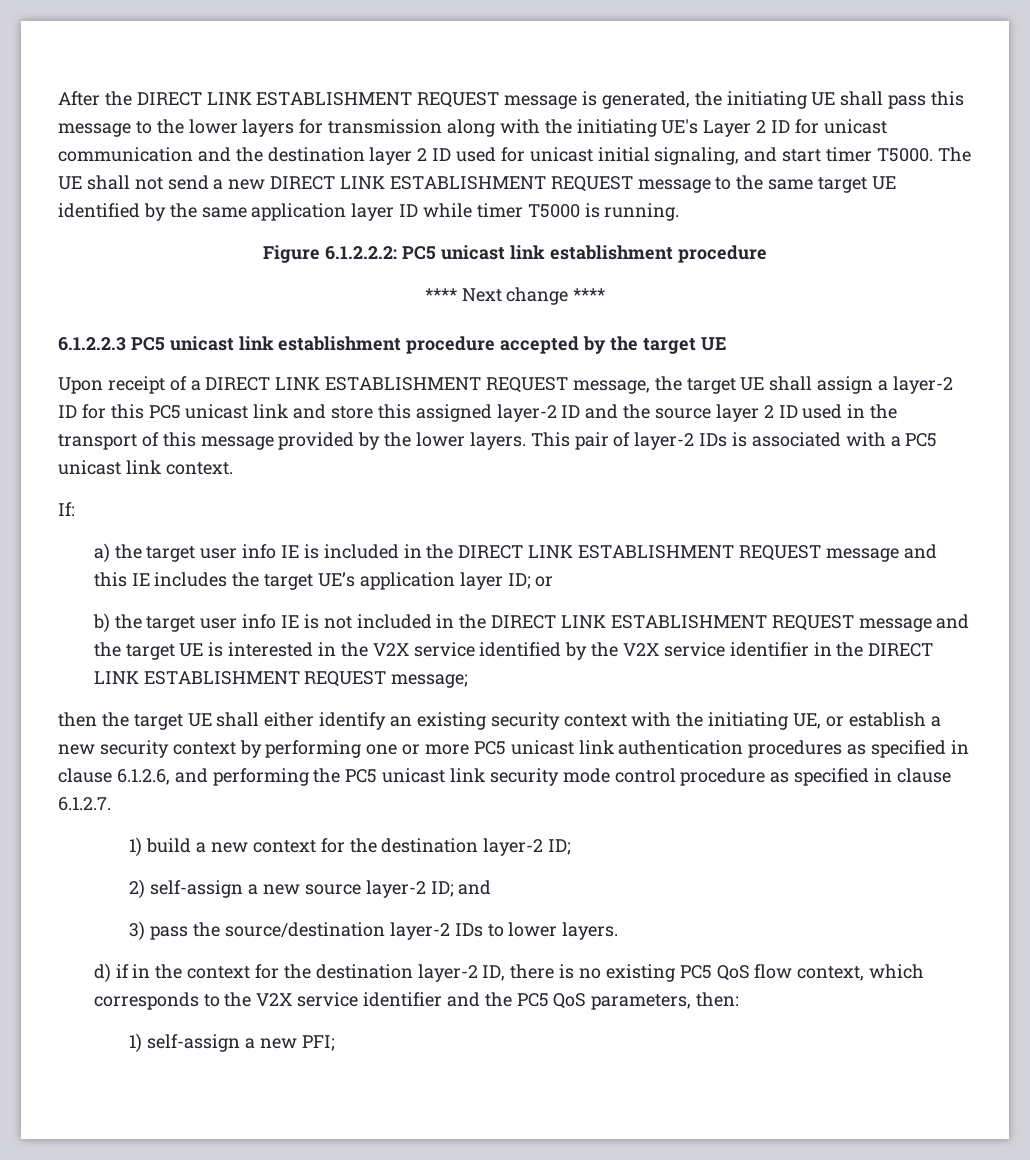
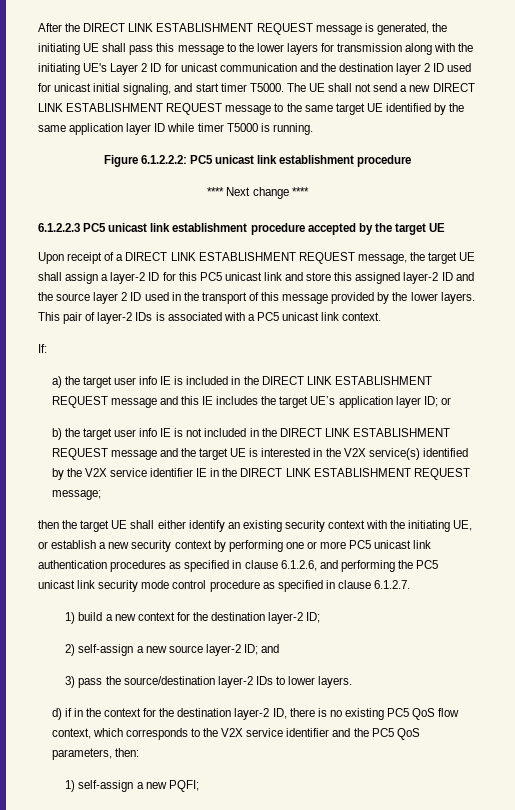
- b) the target user info IE is not included in the DIRECT LINK ESTABLISHMENT REQUEST message and the target UE is interested in the V2X service identified by the V2X service identifier in the DIRECT LINK ESTABLISHMENT REQUEST message;
+ b) the target user info IE is not included in the DIRECT LINK ESTABLISHMENT REQUEST message and the target UE is interested in the V2X service(s) identified by the V2X service identifier IE in the DIRECT LINK ESTABLISHMENT REQUEST message;
- 1) self-assign a new PFI;
+ 1) self-assign a new PQFI;

